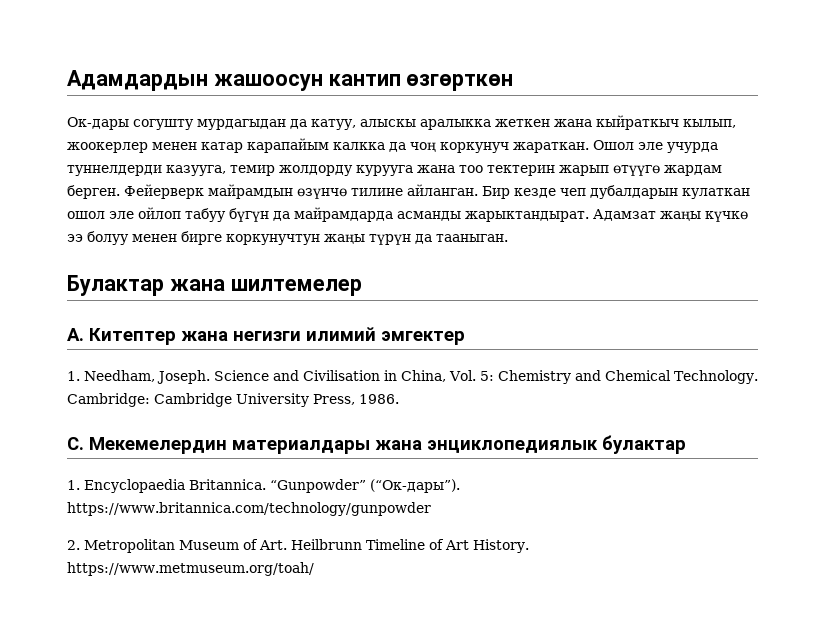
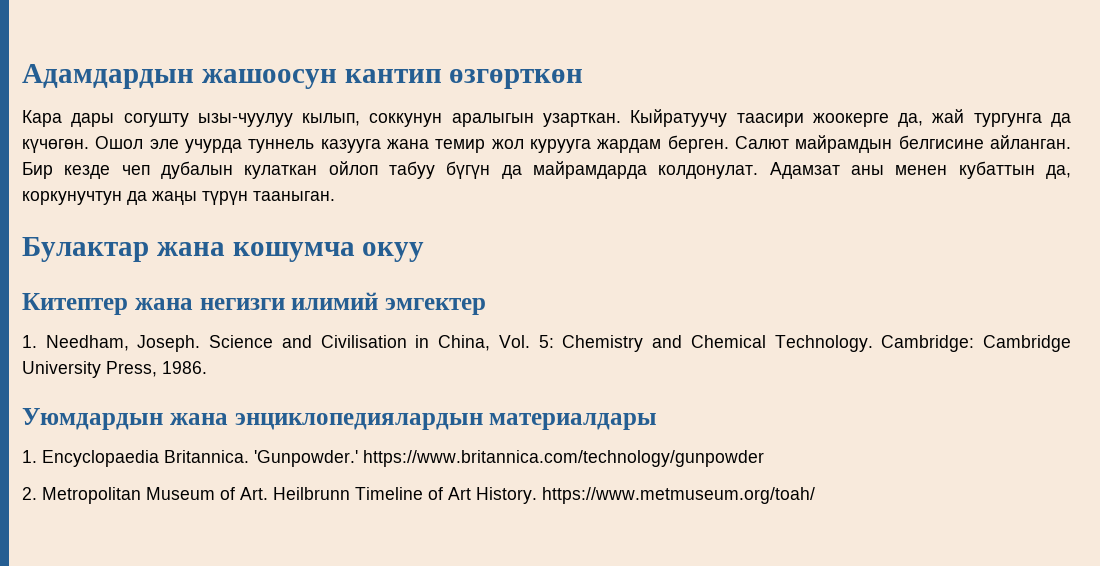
- Ок-дары согушту мурдагыдан да катуу, алыскы аралыкка жеткен жана кыйраткыч кылып, жоокерлер менен катар карапайым калкка да чоң коркунуч жараткан. Ошол эле учурда туннелдерди казууга, темир жолдорду курууга жана тоо тектерин жарып өтүүгө жардам берген. Фейерверк майрамдын өзүнчө тилине айланган. Бир кезде чеп дубалдарын кулаткан ошол эле ойлоп табуу бүгүн да майрамдарда асманды жарыктандырат. Адамзат жаңы күчкө ээ болуу менен бирге коркунучтун жаңы түрүн да тааныган.
+ Кара дары согушту ызы-чуулуу кылып, соккунун аралыгын узарткан. Кыйратуучу таасири жоокерге да, жай тургунга да күчөгөн. Ошол эле учурда туннель казууга жана темир жол курууга жардам берген. Салют майрамдын белгисине айланган. Бир кезде чеп дубалын кулаткан ойлоп табуу бүгүн да майрамдарда колдонулат. Адамзат аны менен кубаттын да, коркунучтун да жаңы түрүн тааныган.
- Булактар жана шилтемелер
- A. Китептер жана негизги илимий эмгектер
+ Булактар жана кошумча окуу
+ Китептер жана негизги илимий эмгектер
- C. Мекемелердин материалдары жана энциклопедиялык булактар
+ Уюмдардын жана энциклопедиялардын материалдары
- “Gunpowder” (“Ок-дары”). https://www.britannica.com/technology/gunpowder
+ 'Gunpowder.' https://www.britannica.com/technology/gunpowder

